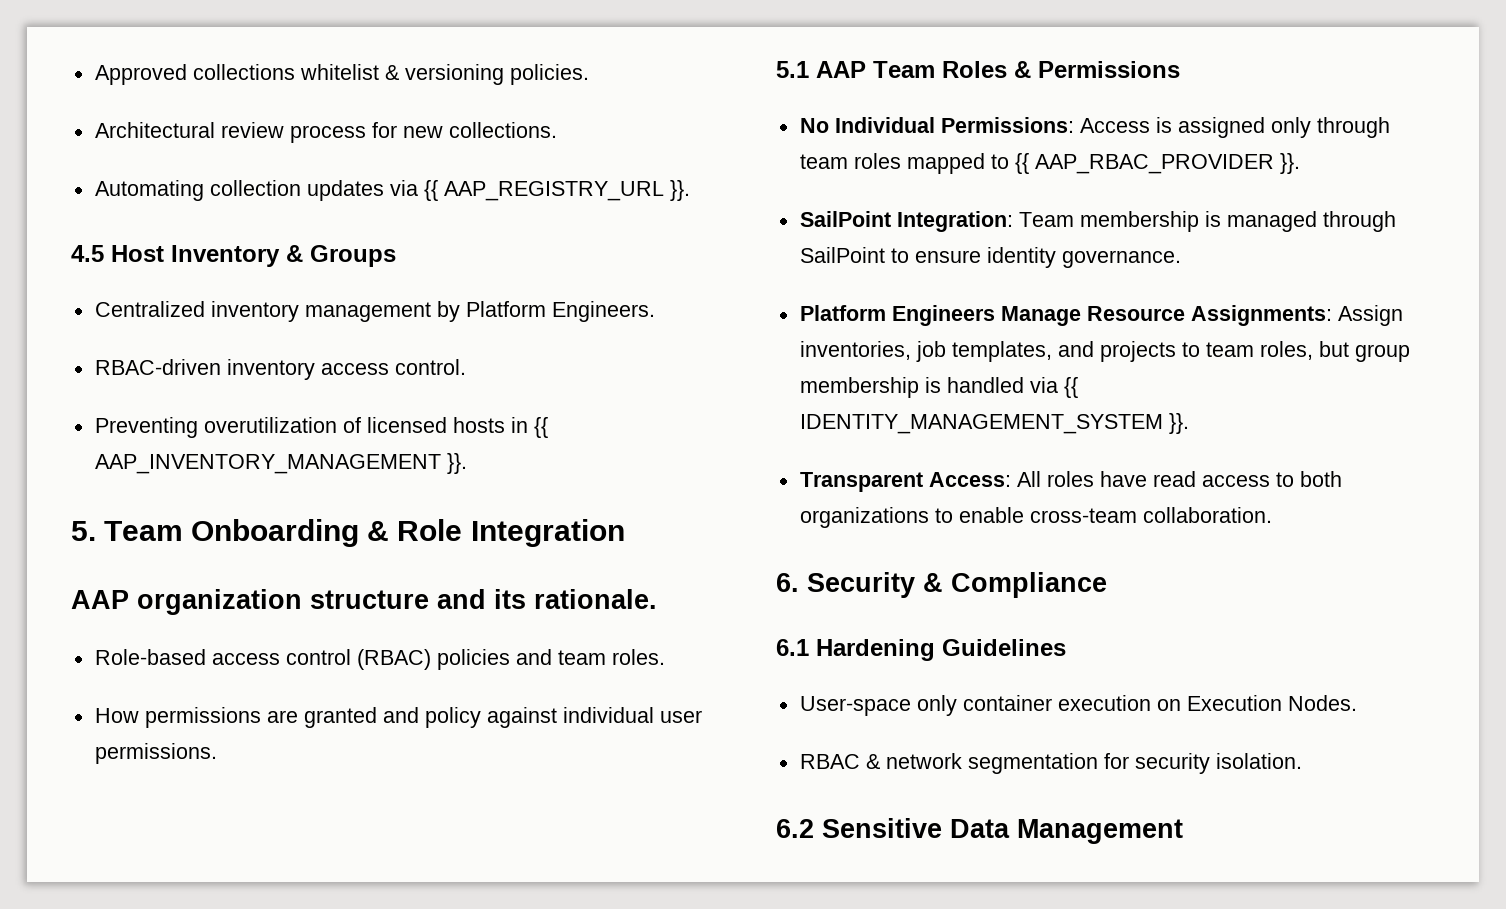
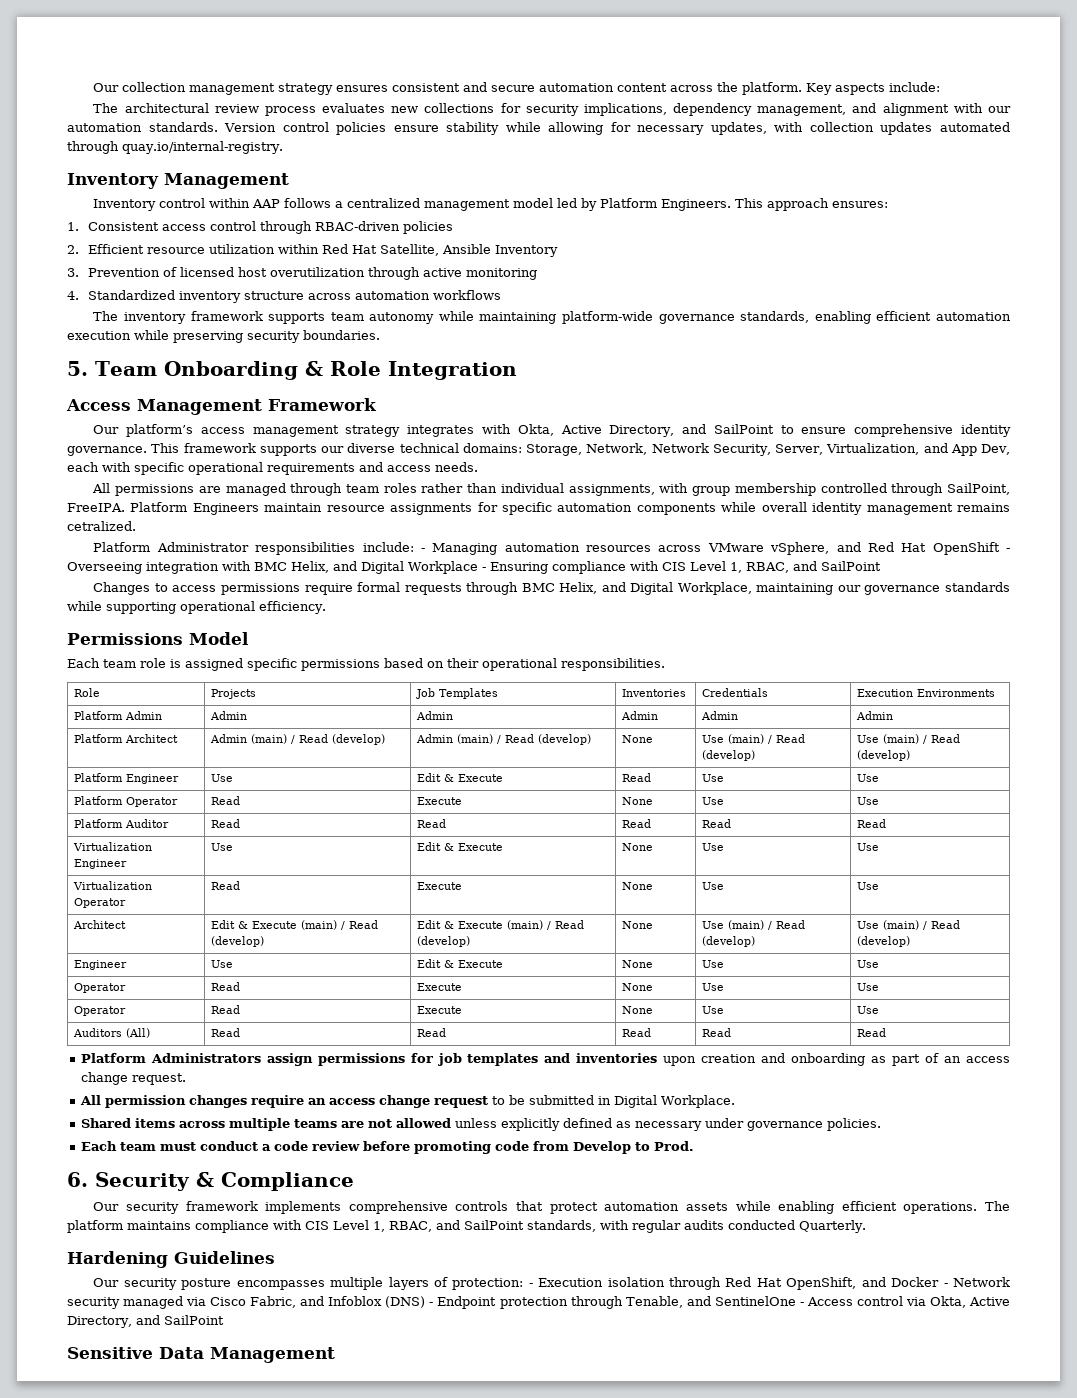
- Approved collections whitelist & versioning policies.
- Architectural review process for new collections.
- Automating collection updates via {{ AAP_REGISTRY_URL }}.
- 4.5 Host Inventory & Groups
- Centralized inventory management by Platform Engineers.
- RBAC-driven inventory access control.
- Preventing overutilization of licensed hosts in {{ AAP_INVENTORY_MANAGEMENT }}.
+ Our collection management strategy ensures consistent and secure automation content across the platform. Key aspects include:
+ The architectural review process evaluates new collections for security implications, dependency management, and alignment with our automation standards. Version control policies ensure stability while allowing for necessary updates, with collection updates automated through quay.io/internal-registry.
+ Inventory Management
+ Inventory control within AAP follows a centralized management model led by Platform Engineers. This approach ensures:
+ 1. Consistent access control through RBAC-driven policies
+ 2. Efficient resource utilization within Red Hat Satellite, Ansible Inventory
+ 3. Prevention of licensed host overutilization through active monitoring
+ 4. Standardized inventory structure across automation workflows
+ The inventory framework supports team autonomy while maintaining platform-wide governance standards, enabling efficient automation execution while preserving security boundaries.
- AAP organization structure and its rationale.
- Role-based access control (RBAC) policies and team roles.
- How permissions are granted and policy against individual user permissions.
- 5.1 AAP Team Roles & Permissions
- No Individual Permissions: Access is assigned only through team roles mapped to {{ AAP_RBAC_PROVIDER }}.
- SailPoint Integration: Team membership is managed through SailPoint to ensure identity governance.
- Platform Engineers Manage Resource Assignments: Assign inventories, job templates, and projects to team roles, but group membership is handled via {{ IDENTITY_MANAGEMENT_SYSTEM }}.
- Transparent Access: All roles have read access to both organizations to enable cross-team collaboration.
+ Access Management Framework
+ Our platform’s access management strategy integrates with Okta, Active Directory, and SailPoint to ensure comprehensive identity governance. This framework supports our diverse technical domains: Storage, Network, Network Security, Server, Virtualization, and App Dev, each with specific operational requirements and access needs.
+ All permissions are managed through team roles rather than individual assignments, with group membership controlled through SailPoint, FreeIPA. Platform Engineers maintain resource assignments for specific automation components while overall identity management remains cetralized.
+ Platform Administrator responsibilities include: - Managing automation resources across VMware vSphere, and Red Hat OpenShift - Overseeing integration with BMC Helix, and Digital Workplace - Ensuring compliance with CIS Level 1, RBAC, and SailPoint
+ Changes to access permissions require formal requests through BMC Helix, and Digital Workplace, maintaining our governance standards while supporting operational efficiency.
+ Permissions Model
+ Each team role is assigned specific permissions based on their operational responsibilities.
+ Role | Projects | Job Templates | Inventories | Credentials | Execution Environments
+ Platform Admin | Admin | Admin | Admin | Admin | Admin
+ Platform Architect | Admin (main) / Read (develop) | Admin (main) / Read (develop) | None | Use (main) / Read (develop) | Use (main) / Read (develop)
+ Platform Engineer | Use | Edit & Execute | Read | Use | Use
+ Platform Operator | Read | Execute | None | Use | Use
+ Platform Auditor | Read | Read | Read | Read | Read
+ Virtualization Engineer | Use | Edit & Execute | None | Use | Use
+ Virtualization Operator | Read | Execute | None | Use | Use
+ Architect | Edit & Execute (main) / Read (develop) | Edit & Execute (main) / Read (develop) | None | Use (main) / Read (develop) | Use (main) / Read (develop)
+ Engineer | Use | Edit & Execute | None | Use | Use
+ Operator | Read | Execute | None | Use | Use
+ Operator | Read | Execute | None | Use | Use
+ Auditors (All) | Read | Read | Read | Read | Read
+ Platform Administrators assign permissions for job templates and inventories upon creation and onboarding as part of an access change request.
+ All permission changes require an access change request to be submitted in Digital Workplace.
+ Shared items across multiple teams are not allowed unless explicitly defined as necessary under governance policies.
+ Each team must conduct a code review before promoting code from Develop to Prod.
  6. Security & Compliance
- 6.1 Hardening Guidelines
- User-space only container execution on Execution Nodes.
- RBAC & network segmentation for security isolation.
- 6.2 Sensitive Data Management
+ Our security framework implements comprehensive controls that protect automation assets while enabling efficient operations. The platform maintains compliance with CIS Level 1, RBAC, and SailPoint standards, with regular audits conducted Quarterly.
+ Hardening Guidelines
+ Our security posture encompasses multiple layers of protection: - Execution isolation through Red Hat OpenShift, and Docker - Network security managed via Cisco Fabric, and Infoblox (DNS) - Endpoint protection through Tenable, and SentinelOne - Access control via Okta, Active Directory, and SailPoint
+ Sensitive Data Management

